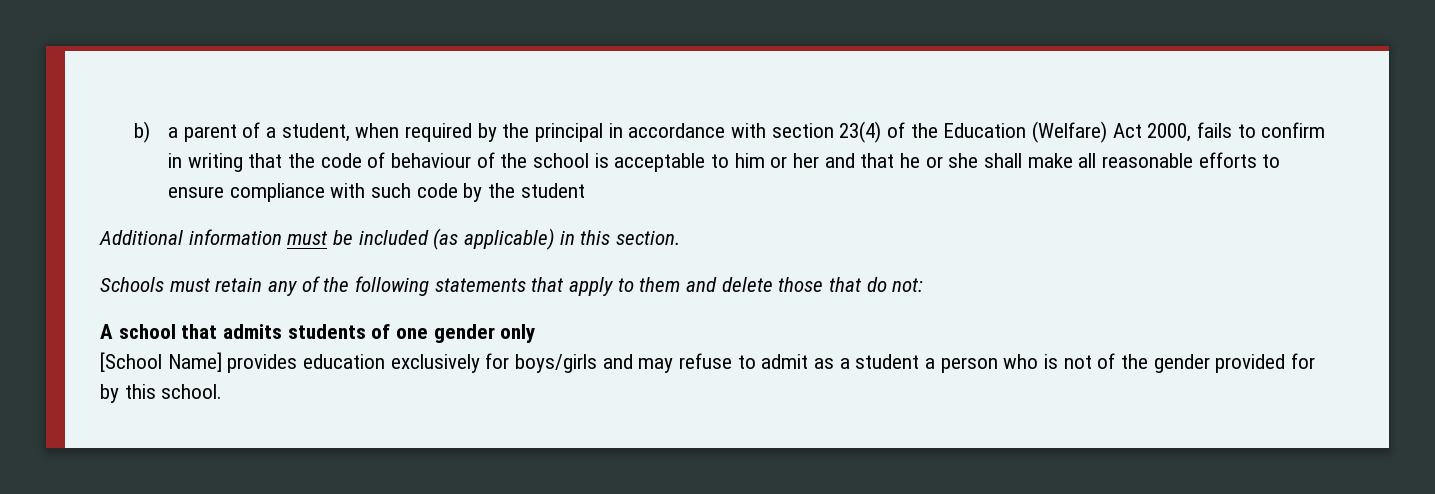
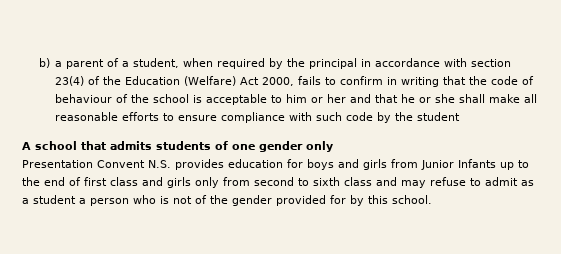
- Additional information must be included (as applicable) in this section.
- Schools must retain any of the following statements that apply to them and delete those that do not:
- [School Name] provides education exclusively for boys/girls and may refuse to admit as a student a person who is not of the gender provided for by this school.
+ Presentation Convent N.S. provides education for boys and girls from Junior Infants up to the end of first class and girls only from second to sixth class and may refuse to admit as a student a person who is not of the gender provided for by this school.

